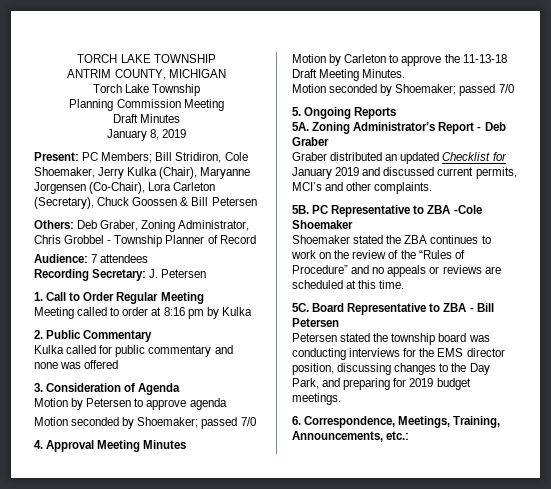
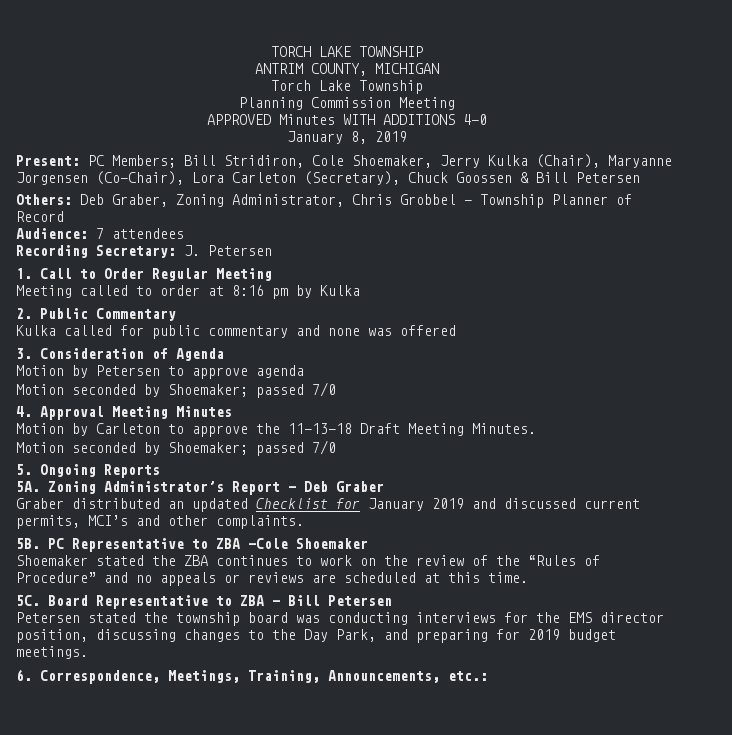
- Draft Minutes
+ APPROVED Minutes WITH ADDITIONS 4-0

